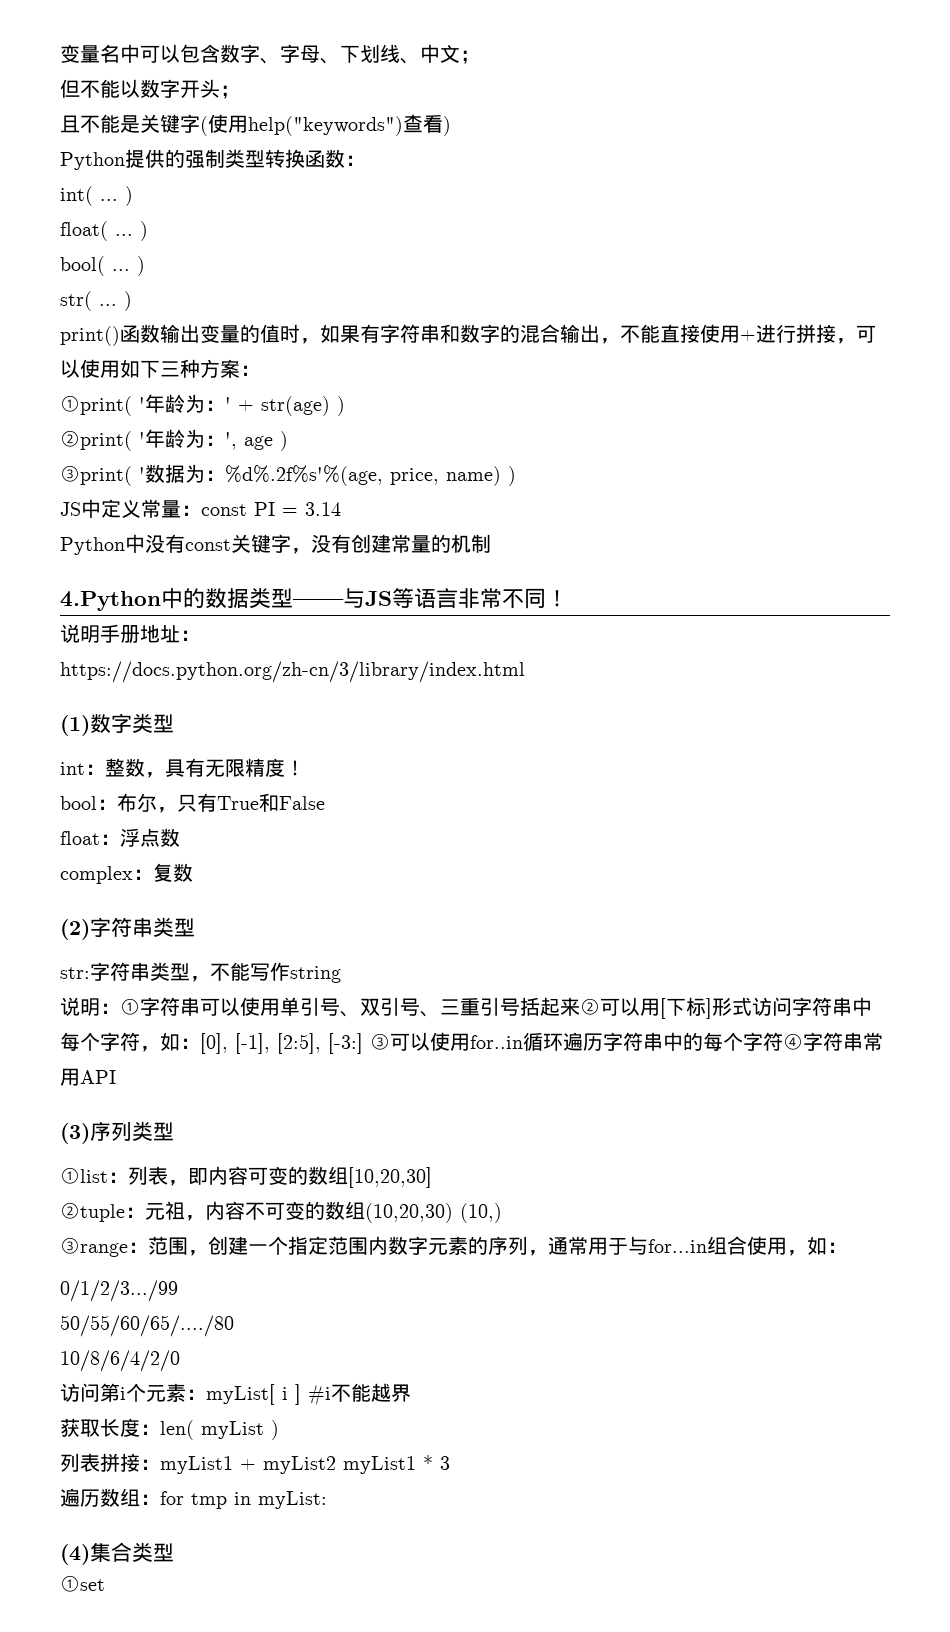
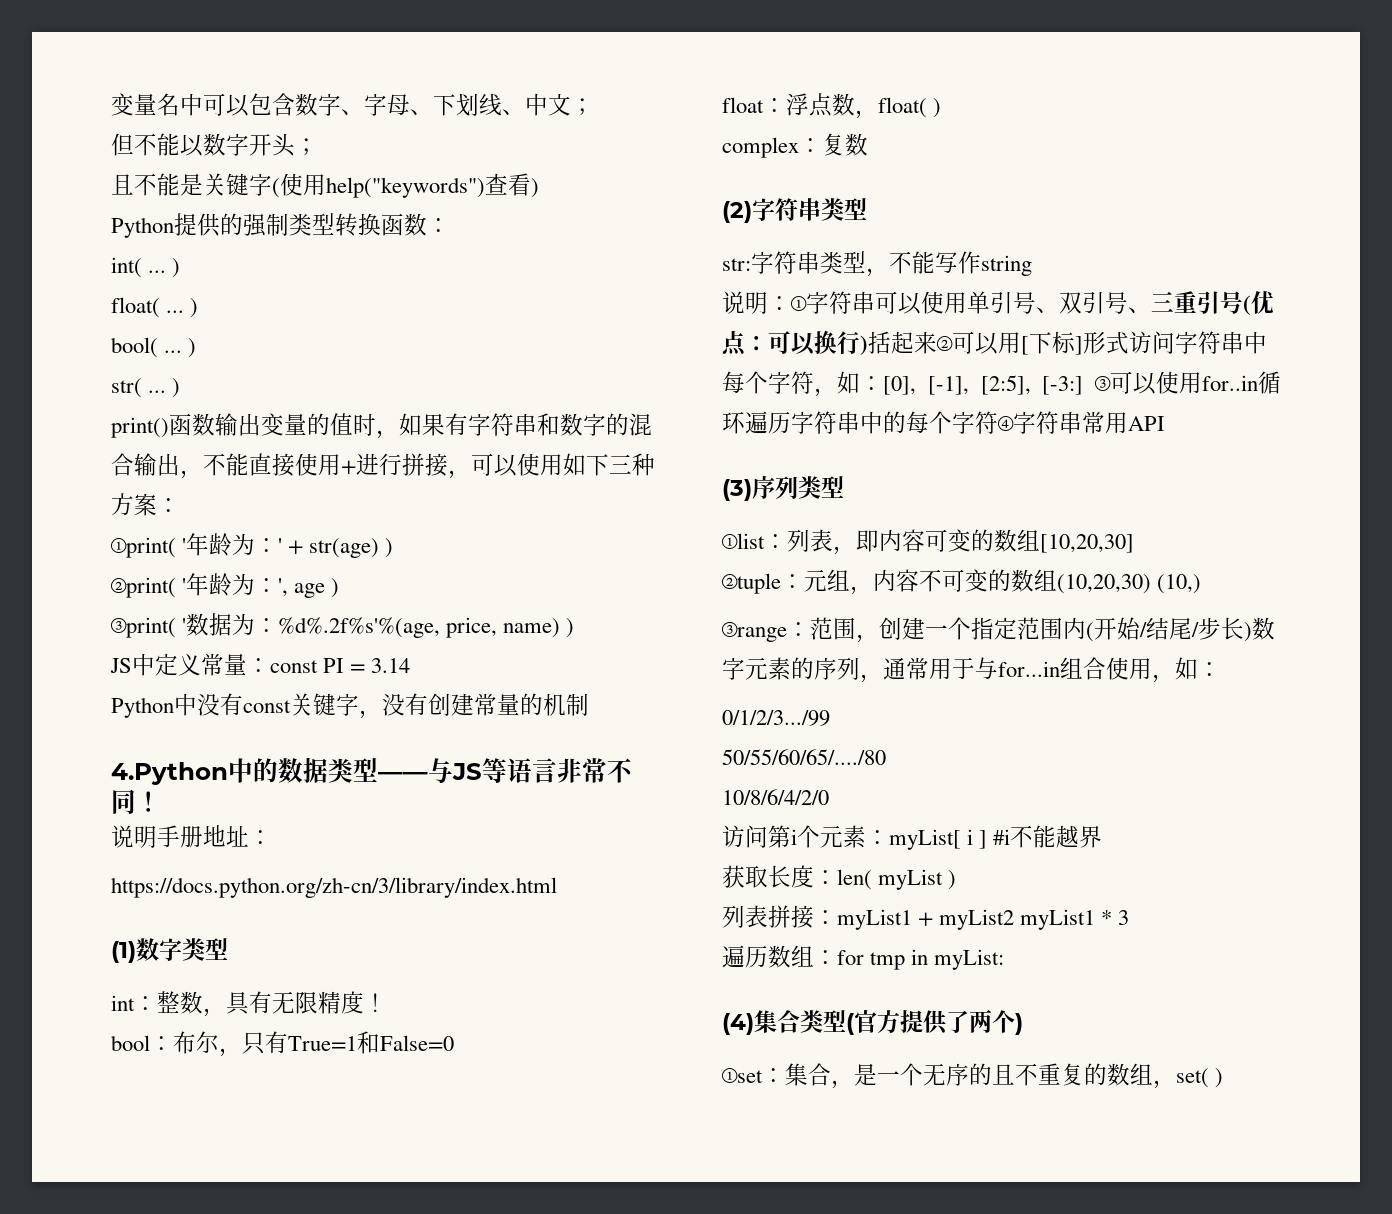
- bool：布尔，只有True和False
+ bool：布尔，只有True=1和False=0
- float：浮点数
+ float：浮点数，float( )
- 说明：①字符串可以使用单引号、双引号、三重引号括起来②可以用[下标]形式访问字符串中每个字符，如：[0], [-1], [2:5], [-3:] ③可以使用for..in循环遍历字符串中的每个字符④字符串常用API
+ 说明：①字符串可以使用单引号、双引号、三重引号(优点：可以换行)括起来②可以用[下标]形式访问字符串中每个字符，如：[0], [-1], [2:5], [-3:] ③可以使用for..in循环遍历字符串中的每个字符④字符串常用API
- ②tuple：元祖，内容不可变的数组(10,20,30) (10,)
+ ②tuple：元组，内容不可变的数组(10,20,30) (10,)
- ③range：范围，创建一个指定范围内数字元素的序列，通常用于与for...in组合使用，如：
+ ③range：范围，创建一个指定范围内(开始/结尾/步长)数字元素的序列，通常用于与for...in组合使用，如：
- (4)集合类型
- ①set
+ (4)集合类型(官方提供了两个)
+ ①set：集合，是一个无序的且不重复的数组，set( )

